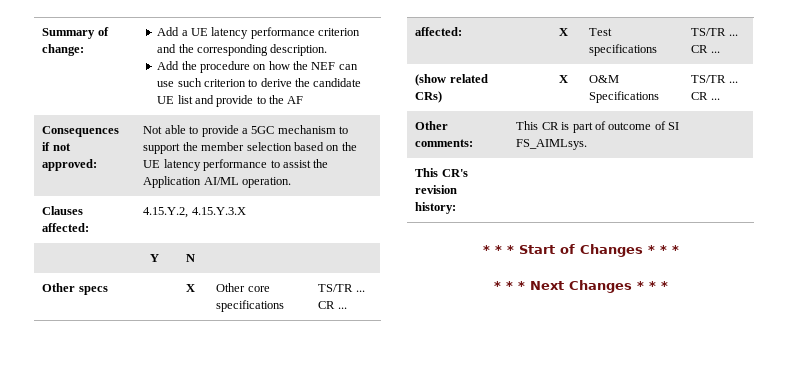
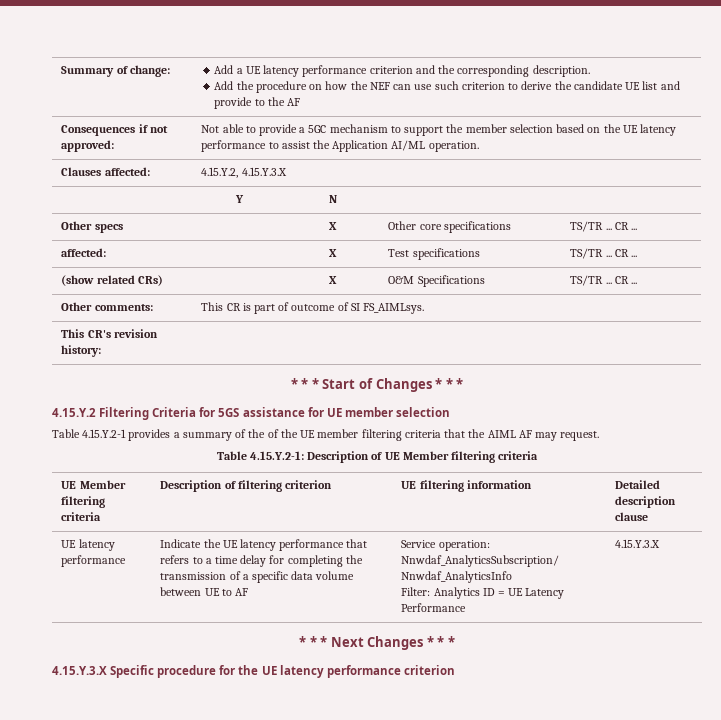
+ 4.15.Y.2 Filtering Criteria for 5GS assistance for UE member selection
+ Table 4.15.Y.2-1 provides a summary of the of the UE member filtering criteria that the AIML AF may request.
+ Table 4.15.Y.2-1: Description of UE Member filtering criteria
+ UE Member filtering criteria | Description of filtering criterion | UE filtering information | Detailed description clause
+ UE latency performance | Indicate the UE latency performance that refers to a time delay for completing the transmission of a specific data volume between UE to AF | Service operation: Nnwdaf_AnalyticsSubscription/ Nnwdaf_AnalyticsInfo
+ Filter: Analytics ID = UE Latency Performance | 4.15.Y.3.X
+ 4.15.Y.3.X Specific procedure for the UE latency performance criterion

